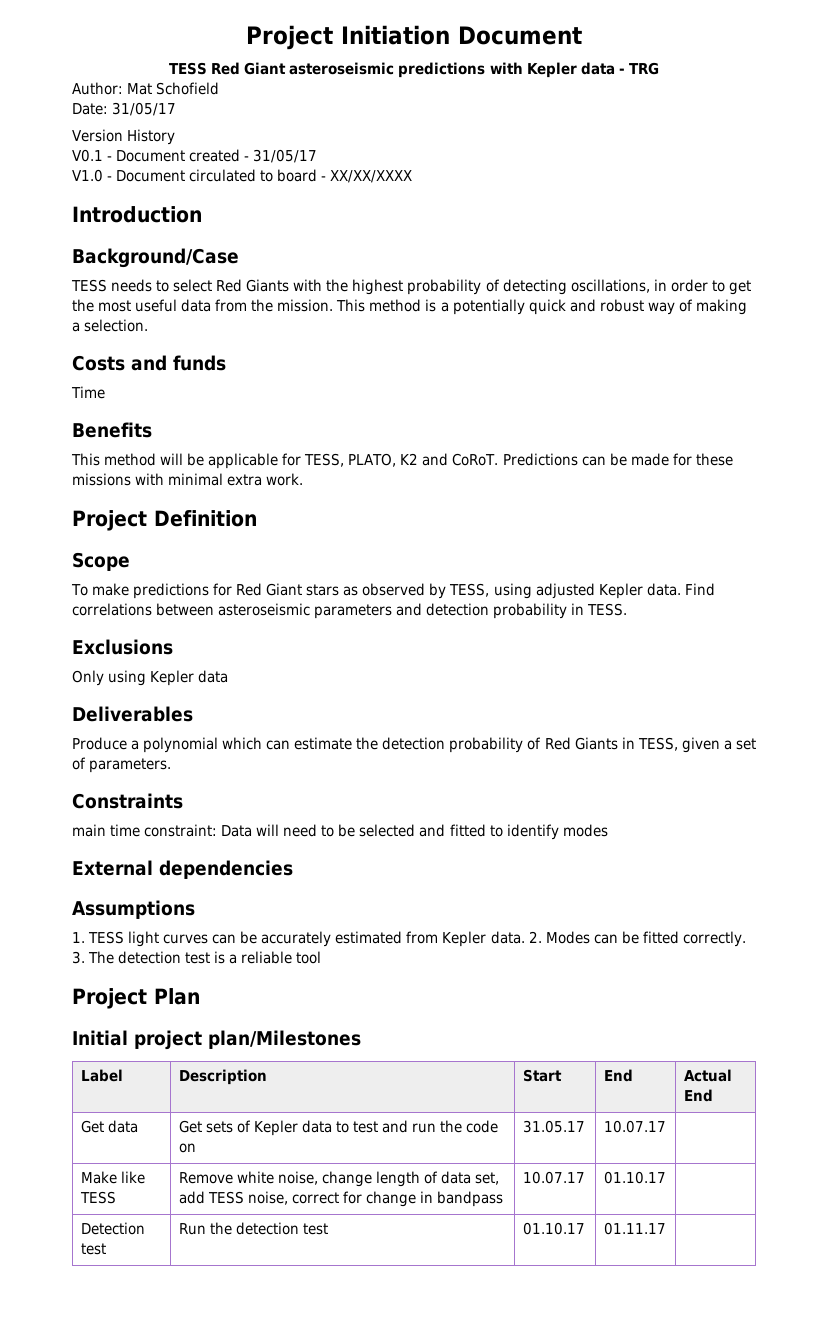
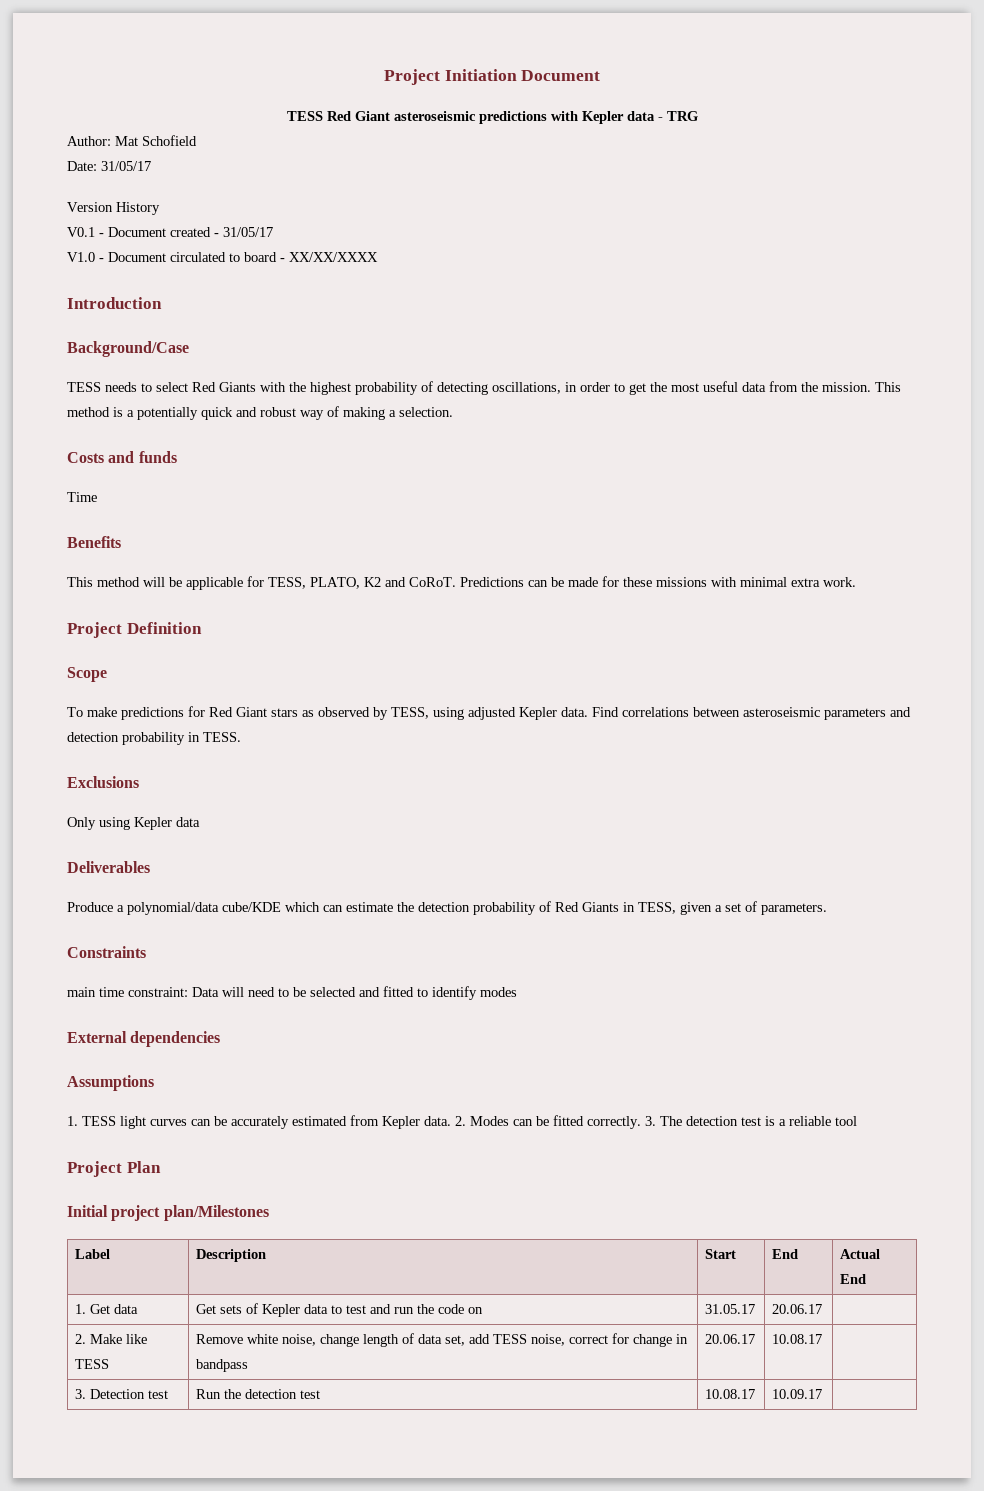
- Produce a polynomial which can estimate the detection probability of Red Giants in TESS, given a set of parameters.
+ Produce a polynomial/data cube/KDE which can estimate the detection probability of Red Giants in TESS, given a set of parameters.
- Get data | Get sets of Kepler data to test and run the code on | 31.05.17 | 10.07.17 |
- Make like TESS | Remove white noise, change length of data set, add TESS noise, correct for change in bandpass | 10.07.17 | 01.10.17 |
- Detection test | Run the detection test | 01.10.17 | 01.11.17 |
+ 1. Get data | Get sets of Kepler data to test and run the code on | 31.05.17 | 20.06.17 |
+ 2. Make like TESS | Remove white noise, change length of data set, add TESS noise, correct for change in bandpass | 20.06.17 | 10.08.17 |
+ 3. Detection test | Run the detection test | 10.08.17 | 10.09.17 |

